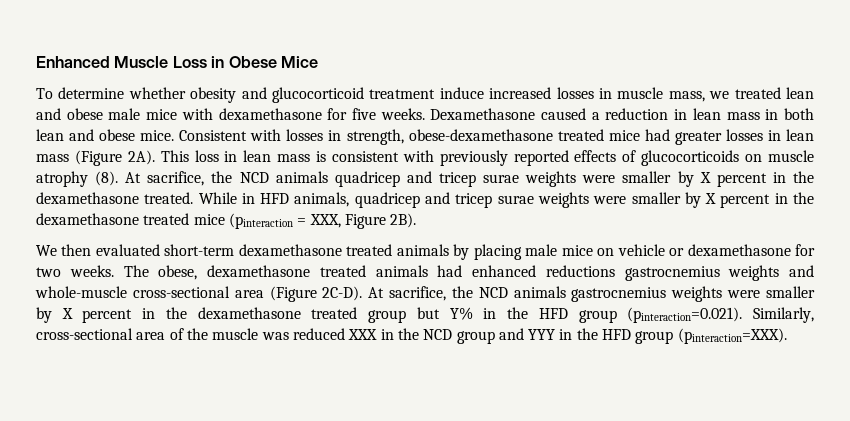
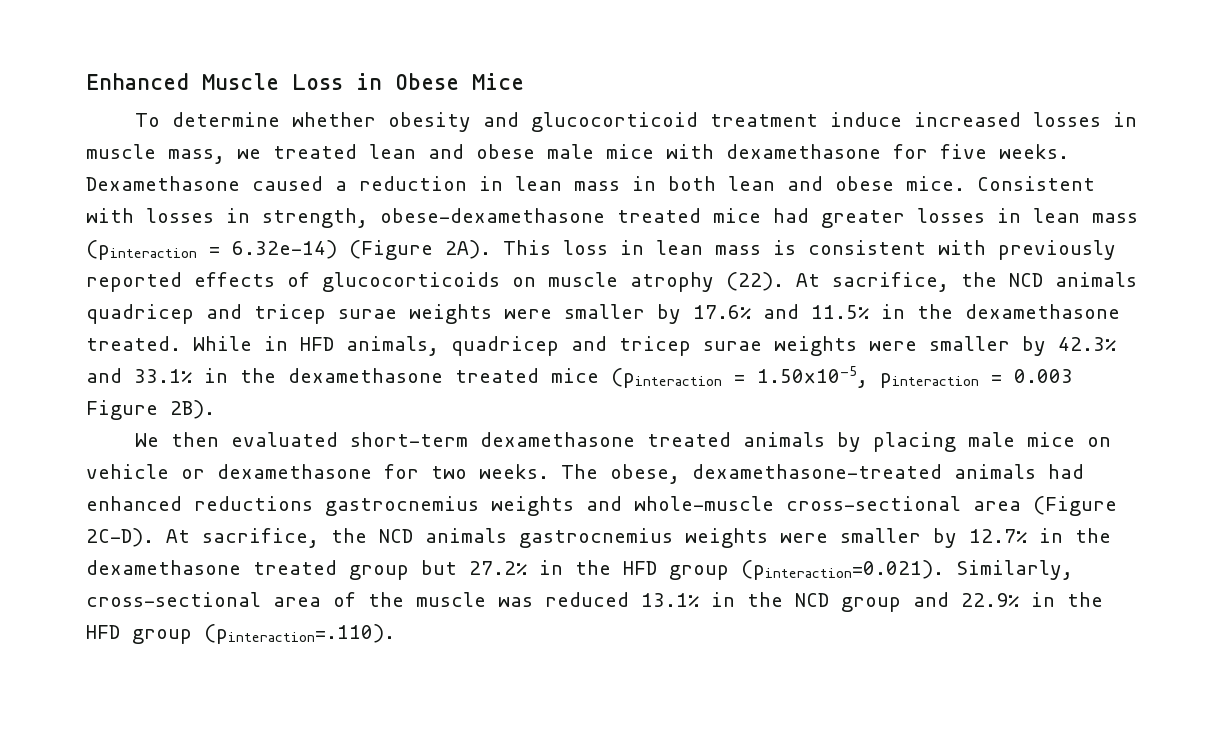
- Consistent with losses in strength, obese-dexamethasone treated mice had greater losses in lean mass (Figure 2A).
+ Consistent with losses in strength, obese-dexamethasone treated mice had greater losses in lean mass (pinteraction = 6.32e-14) (Figure 2A).
- This loss in lean mass is consistent with previously reported effects of glucocorticoids on muscle atrophy (8).
+ This loss in lean mass is consistent with previously reported effects of glucocorticoids on muscle atrophy (22).
- At sacrifice, the NCD animals quadricep and tricep surae weights were smaller by X percent in the dexamethasone treated.
+ At sacrifice, the NCD animals quadricep and tricep surae weights were smaller by 17.6% and 11.5% in the dexamethasone treated.
- While in HFD animals, quadricep and tricep surae weights were smaller by X percent in the dexamethasone treated mice (pinteraction = XXX, Figure 2B).
+ While in HFD animals, quadricep and tricep surae weights were smaller by 42.3% and 33.1% in the dexamethasone treated mice (pinteraction = 1.50×10-5, pinteraction = 0.003 Figure 2B).
- The obese, dexamethasone treated animals had enhanced reductions gastrocnemius weights and whole-muscle cross-sectional area (Figure 2C-D).
+ The obese, dexamethasone-treated animals had enhanced reductions gastrocnemius weights and whole-muscle cross-sectional area (Figure 2C-D).
- At sacrifice, the NCD animals gastrocnemius weights were smaller by X percent in the dexamethasone treated group but Y% in the HFD group (pinteraction=0.021). Similarly, cross-sectional area of the muscle was reduced XXX in the NCD group and YYY in the HFD group (pinteraction=XXX).
+ At sacrifice, the NCD animals gastrocnemius weights were smaller by 12.7% in the dexamethasone treated group but 27.2% in the HFD group (pinteraction=0.021). Similarly, cross-sectional area of the muscle was reduced 13.1% in the NCD group and 22.9% in the HFD group (pinteraction=.110).

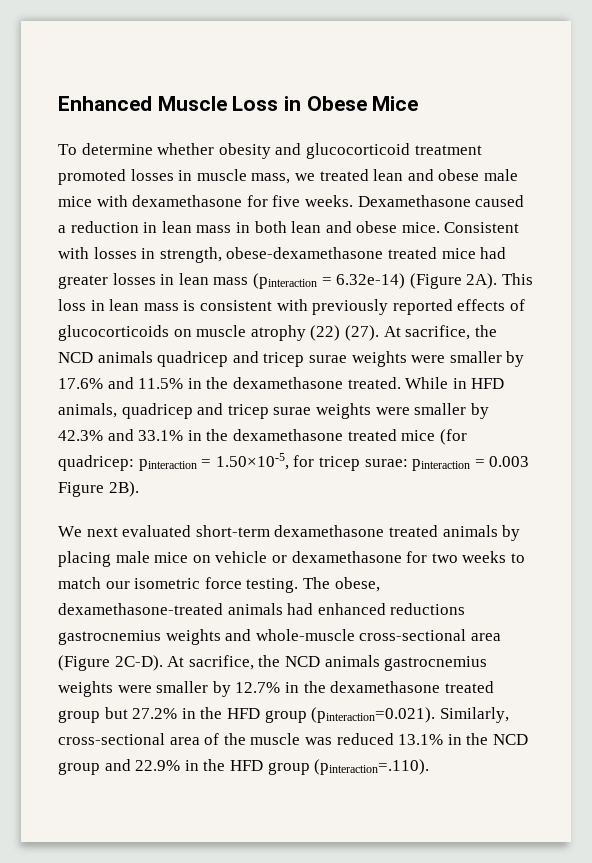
- To determine whether obesity and glucocorticoid treatment induce increased losses in muscle mass, we treated lean and obese male mice with dexamethasone for five weeks.
+ To determine whether obesity and glucocorticoid treatment promoted losses in muscle mass, we treated lean and obese male mice with dexamethasone for five weeks.
- This loss in lean mass is consistent with previously reported effects of glucocorticoids on muscle atrophy (22).
+ This loss in lean mass is consistent with previously reported effects of glucocorticoids on muscle atrophy (22) (27).
- While in HFD animals, quadricep and tricep surae weights were smaller by 42.3% and 33.1% in the dexamethasone treated mice (pinteraction = 1.50×10-5, pinteraction = 0.003 Figure 2B).
+ While in HFD animals, quadricep and tricep surae weights were smaller by 42.3% and 33.1% in the dexamethasone treated mice (for quadricep: pinteraction = 1.50×10-5, for tricep surae: pinteraction = 0.003 Figure 2B).
- We then evaluated short-term dexamethasone treated animals by placing male mice on vehicle or dexamethasone for two weeks.
+ We next evaluated short-term dexamethasone treated animals by placing male mice on vehicle or dexamethasone for two weeks to match our isometric force testing.

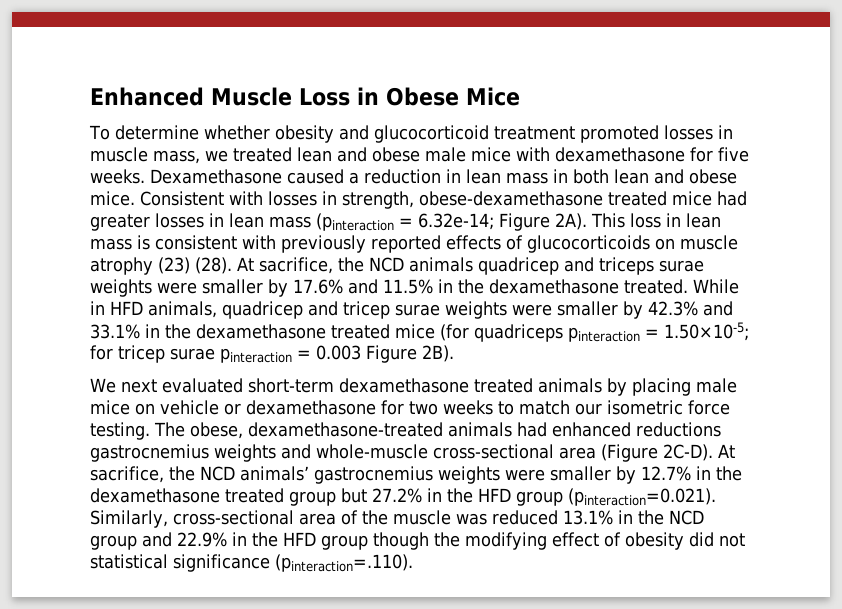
- Consistent with losses in strength, obese-dexamethasone treated mice had greater losses in lean mass (pinteraction = 6.32e-14) (Figure 2A).
+ Consistent with losses in strength, obese-dexamethasone treated mice had greater losses in lean mass (pinteraction = 6.32e-14; Figure 2A).
- This loss in lean mass is consistent with previously reported effects of glucocorticoids on muscle atrophy (22) (27).
+ This loss in lean mass is consistent with previously reported effects of glucocorticoids on muscle atrophy (23) (28).
- At sacrifice, the NCD animals quadricep and tricep surae weights were smaller by 17.6% and 11.5% in the dexamethasone treated.
+ At sacrifice, the NCD animals quadricep and triceps surae weights were smaller by 17.6% and 11.5% in the dexamethasone treated.
- While in HFD animals, quadricep and tricep surae weights were smaller by 42.3% and 33.1% in the dexamethasone treated mice (for quadricep: pinteraction = 1.50×10-5, for tricep surae: pinteraction = 0.003 Figure 2B).
+ While in HFD animals, quadricep and tricep surae weights were smaller by 42.3% and 33.1% in the dexamethasone treated mice (for quadriceps pinteraction = 1.50×10-5; for tricep surae pinteraction = 0.003 Figure 2B).
- At sacrifice, the NCD animals gastrocnemius weights were smaller by 12.7% in the dexamethasone treated group but 27.2% in the HFD group (pinteraction=0.021). Similarly, cross-sectional area of the muscle was reduced 13.1% in the NCD group and 22.9% in the HFD group (pinteraction=.110).
+ At sacrifice, the NCD animals’ gastrocnemius weights were smaller by 12.7% in the dexamethasone treated group but 27.2% in the HFD group (pinteraction=0.021). Similarly, cross-sectional area of the muscle was reduced 13.1% in the NCD group and 22.9% in the HFD group though the modifying effect of obesity did not statistical significance (pinteraction=.110).

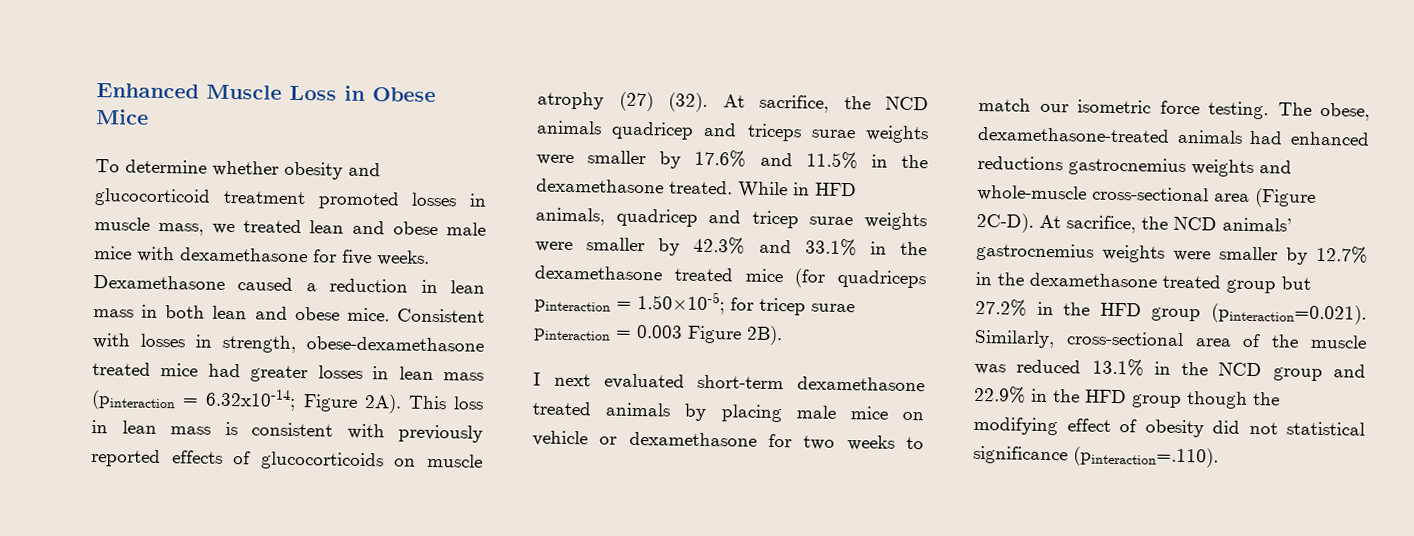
- Consistent with losses in strength, obese-dexamethasone treated mice had greater losses in lean mass (pinteraction = 6.32e-14; Figure 2A).
+ Consistent with losses in strength, obese-dexamethasone treated mice had greater losses in lean mass (pinteraction = 6.32x10-14; Figure 2A).
- This loss in lean mass is consistent with previously reported effects of glucocorticoids on muscle atrophy (23) (28).
+ This loss in lean mass is consistent with previously reported effects of glucocorticoids on muscle atrophy (27) (32).
- We next evaluated short-term dexamethasone treated animals by placing male mice on vehicle or dexamethasone for two weeks to match our isometric force testing.
+ I next evaluated short-term dexamethasone treated animals by placing male mice on vehicle or dexamethasone for two weeks to match our isometric force testing.

